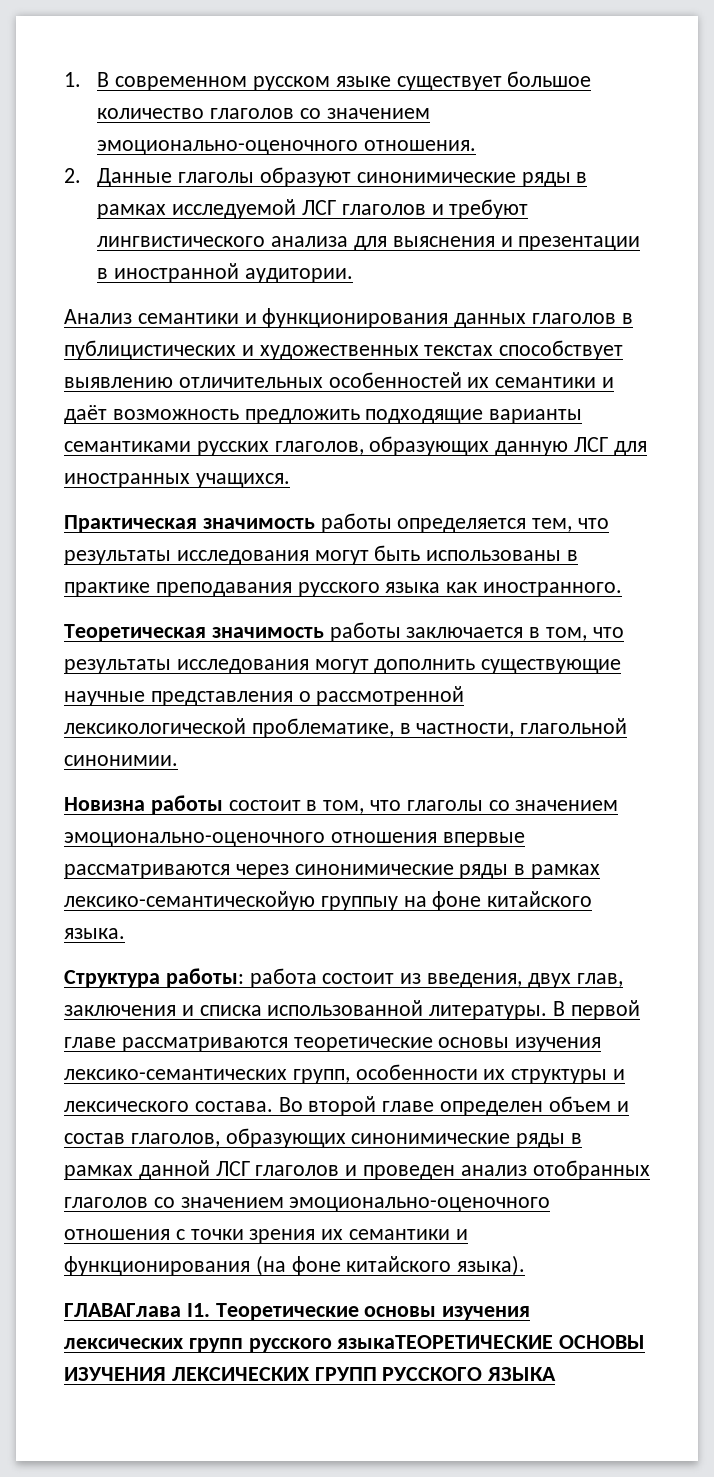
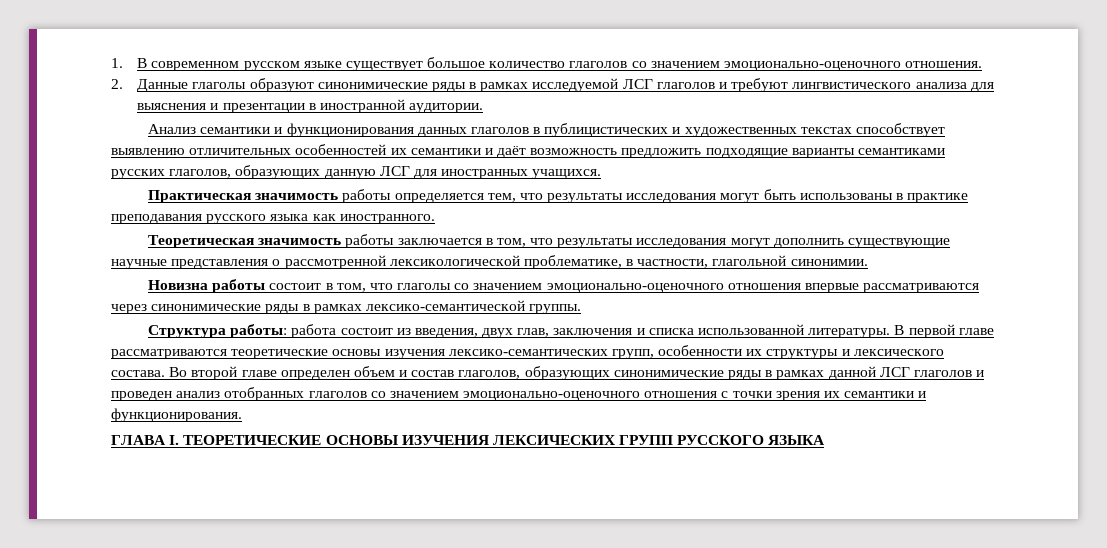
- Новизна работы состоит в том, что глаголы со значением эмоционально-оценочного отношения впервые рассматриваются через синонимические ряды в рамках лексико-семантическойую группыу на фоне китайского языка.
+ Новизна работы состоит в том, что глаголы со значением эмоционально-оценочного отношения впервые рассматриваются через синонимические ряды в рамках лексико-семантической группы.
- Во второй главе определен объем и состав глаголов, образующих синонимические ряды в рамках данной ЛСГ глаголов и проведен анализ отобранных глаголов со значением эмоционально-оценочного отношения с точки зрения их семантики и функционирования (на фоне китайского языка).
- ГЛАВАГлава I1. Теоретические основы изучения лексических групп русского языкаТЕОРЕТИЧЕСКИЕ ОСНОВЫ ИЗУЧЕНИЯ ЛЕКСИЧЕСКИХ ГРУПП РУССКОГО ЯЗЫКА
+ Во второй главе определен объем и состав глаголов, образующих синонимические ряды в рамках данной ЛСГ глаголов и проведен анализ отобранных глаголов со значением эмоционально-оценочного отношения с точки зрения их семантики и функционирования.
+ ГЛАВА I. ТЕОРЕТИЧЕСКИЕ ОСНОВЫ ИЗУЧЕНИЯ ЛЕКСИЧЕСКИХ ГРУПП РУССКОГО ЯЗЫКА

